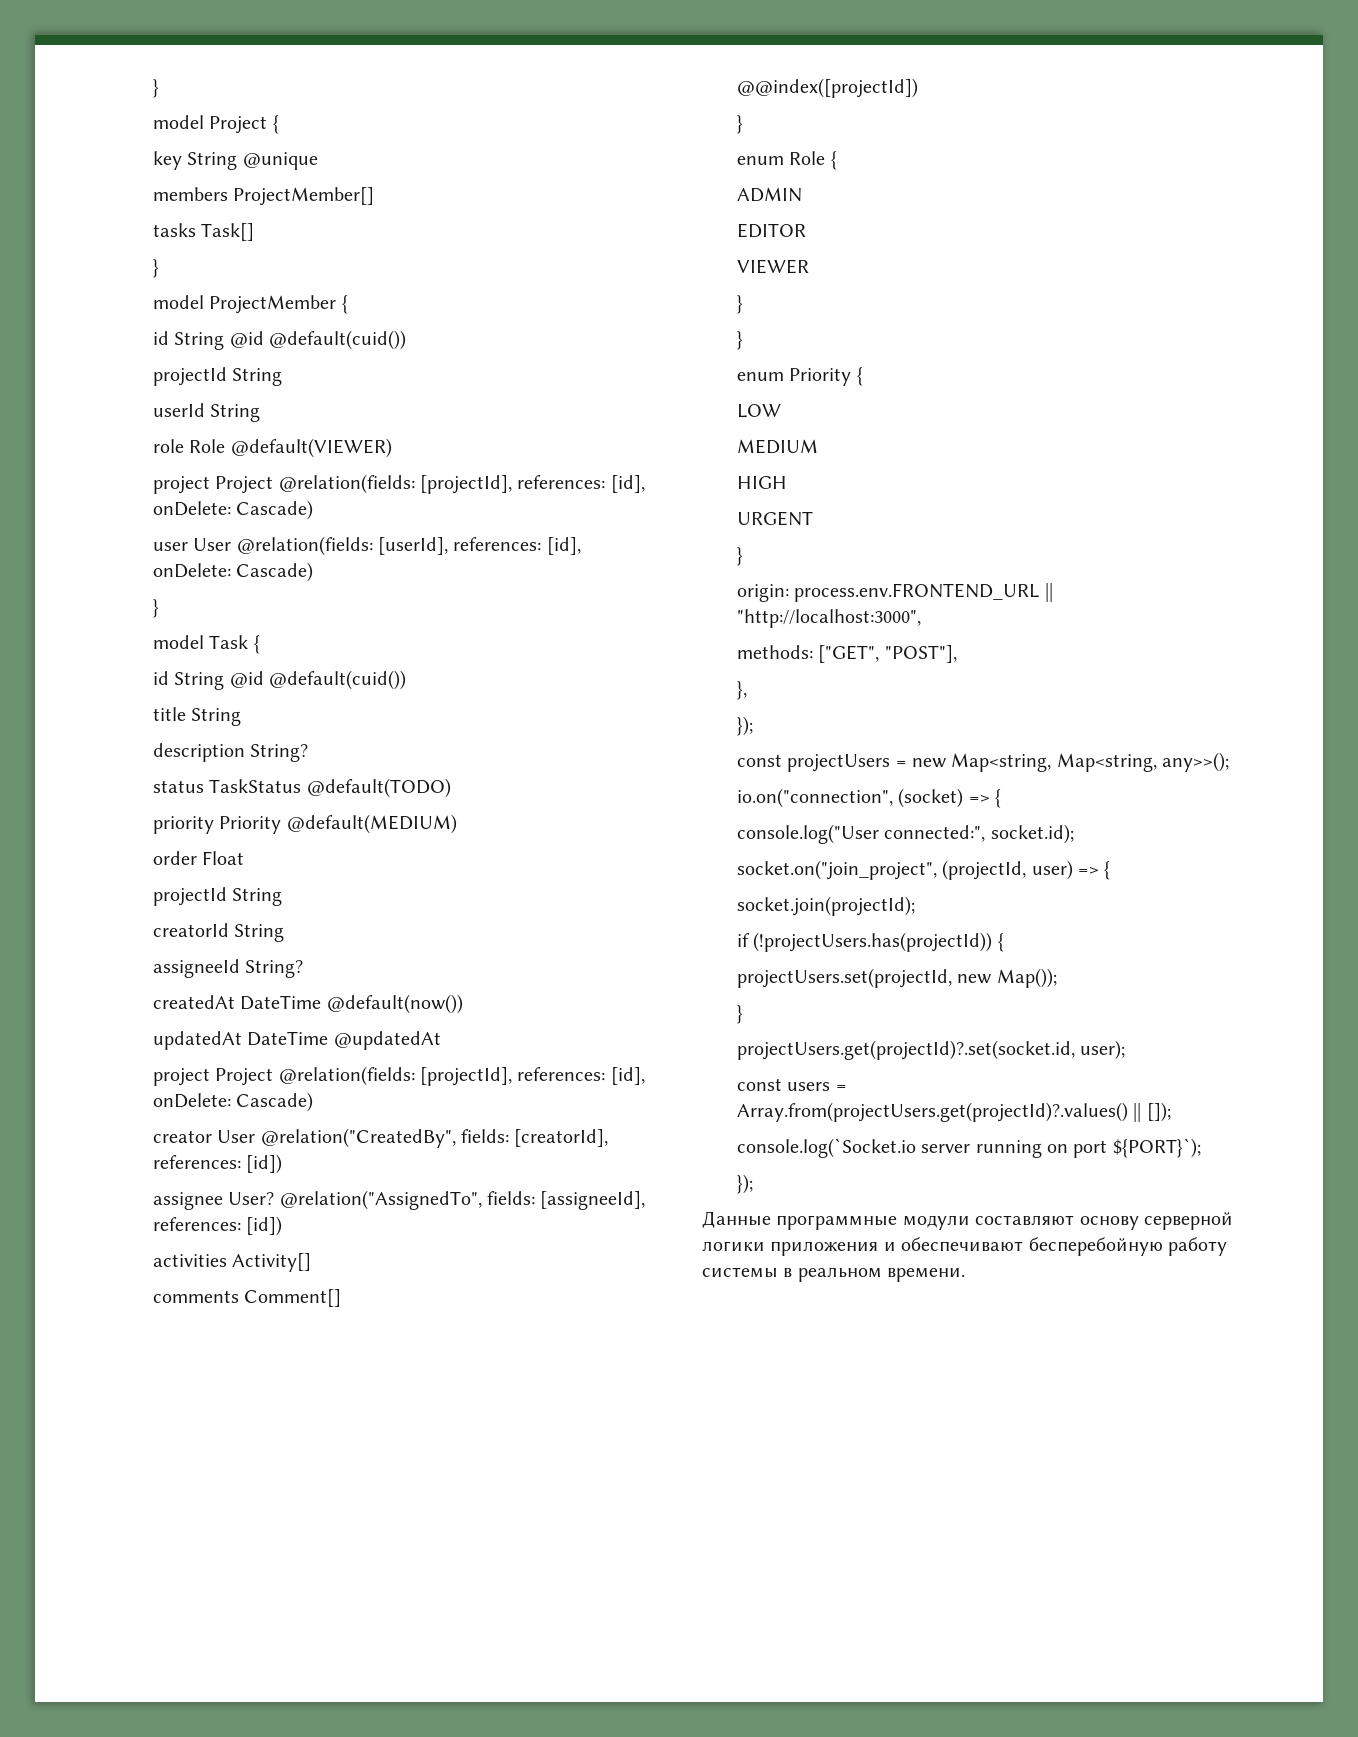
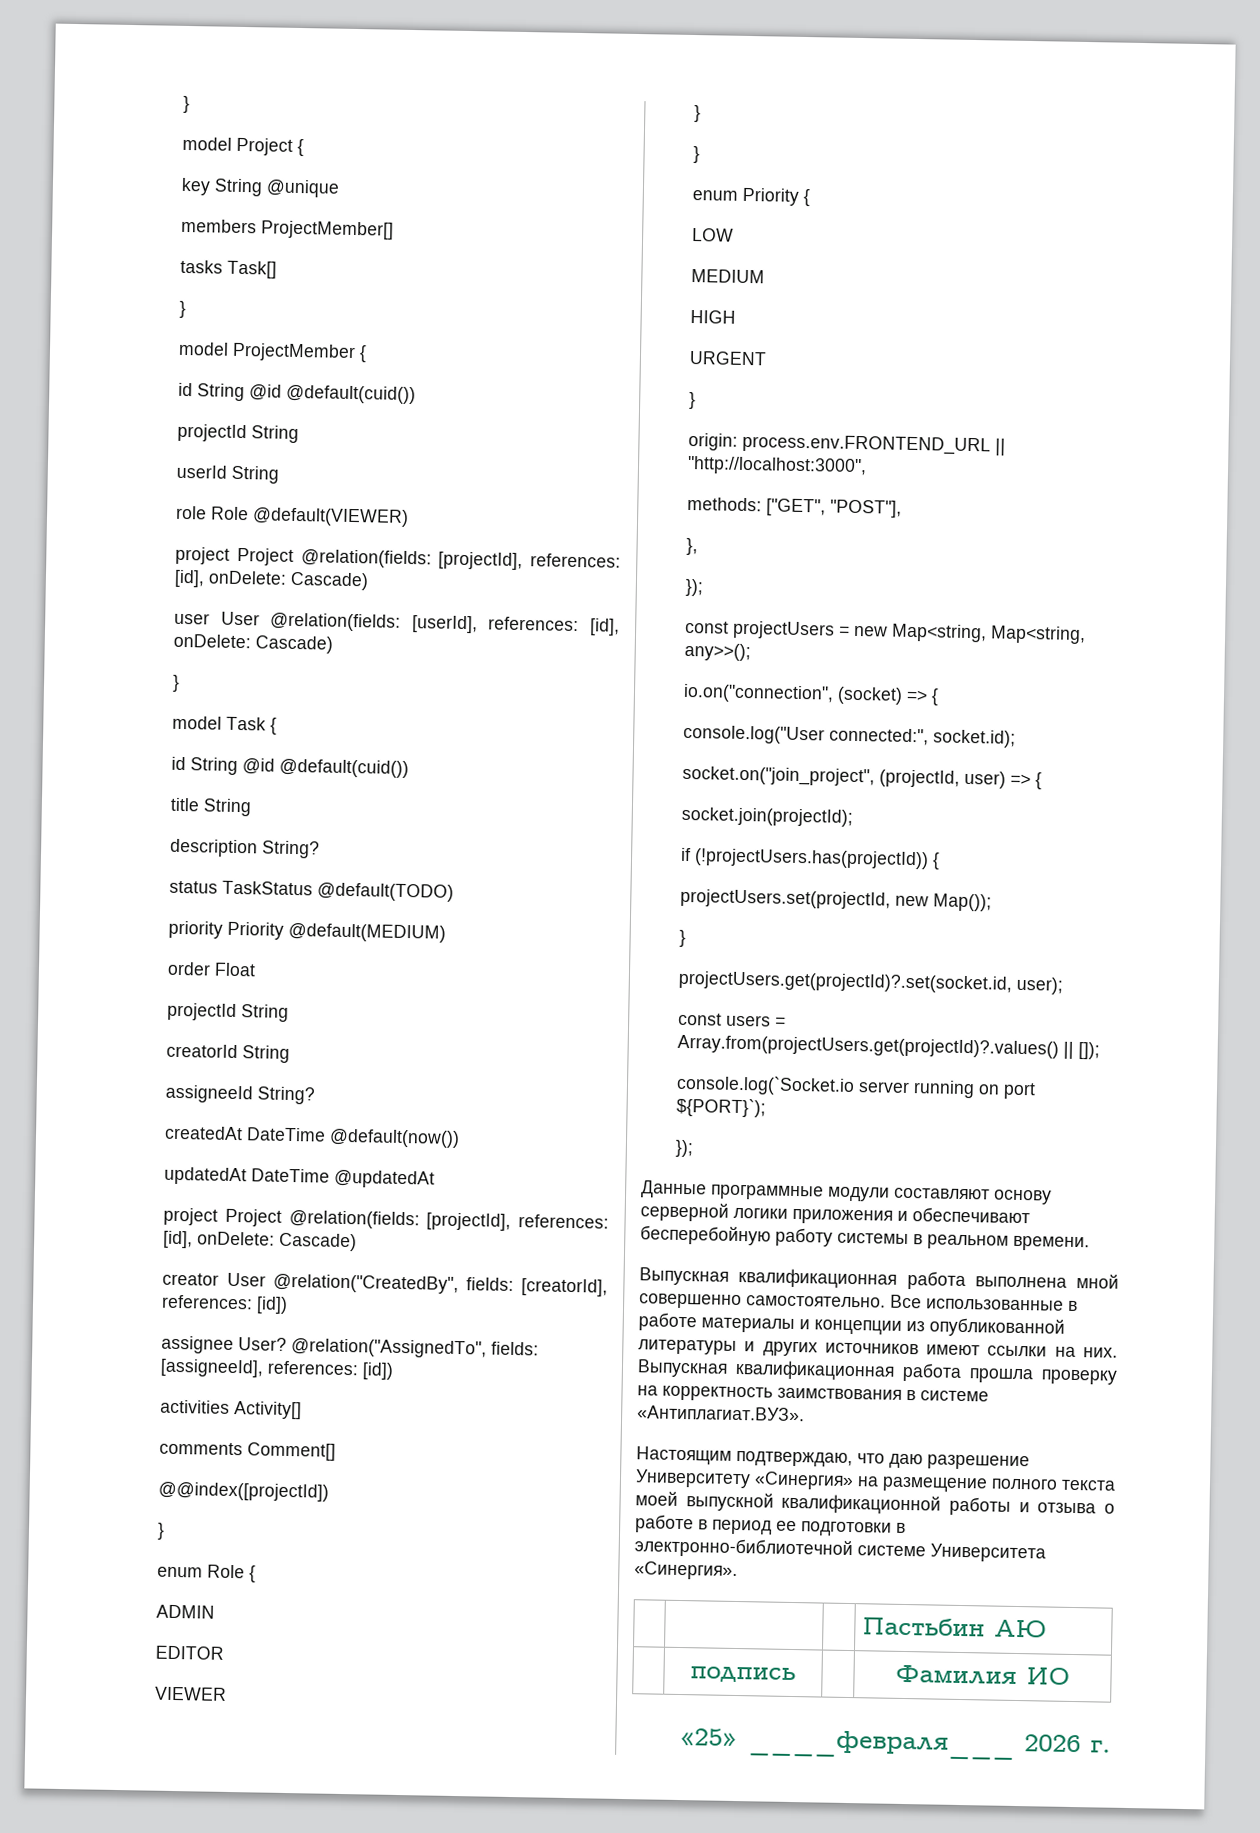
+ Выпускная квалификационная работа выполнена мной совершенно самостоятельно. Все использованные в работе материалы и концепции из опубликованной литературы и других источников имеют ссылки на них. Выпускная квалификационная работа прошла проверку на корректность заимствования в системе «Антиплагиат.ВУЗ».
+ Настоящим подтверждаю, что даю разрешение Университету «Синергия» на размещение полного текста моей выпускной квалификационной работы и отзыва о работе в период ее подготовки в электронно-библиотечной системе Университета «Синергия».
+ | | | Пастьбин АЮ
+ | подпись | | Фамилия ИО
+ «25» ____февраля___ 2026 г.

